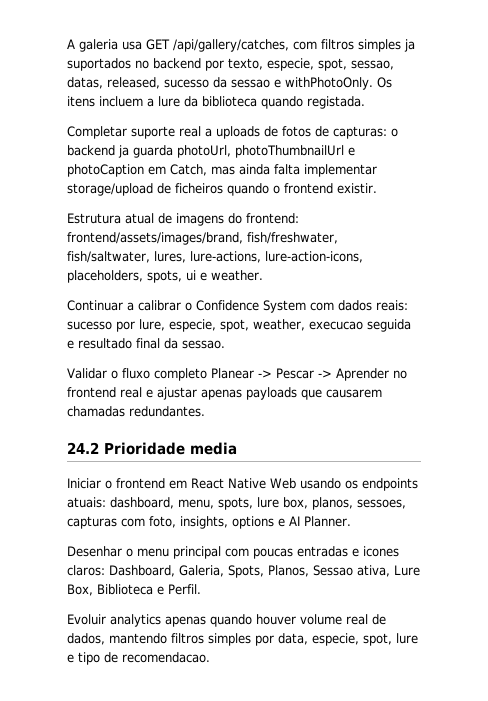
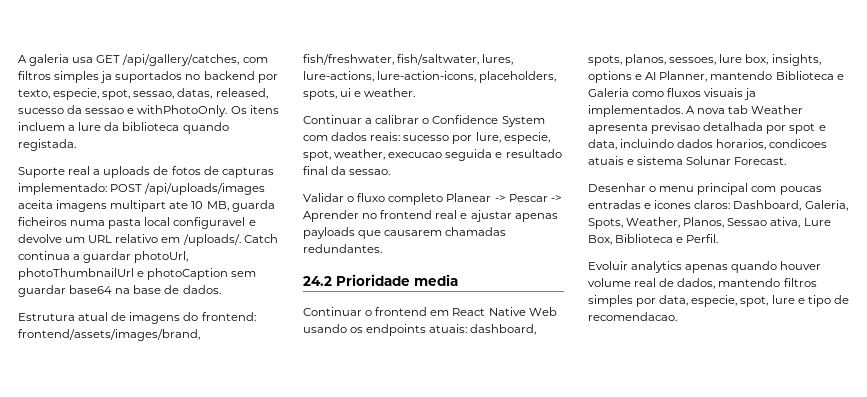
- Completar suporte real a uploads de fotos de capturas: o backend ja guarda photoUrl, photoThumbnailUrl e photoCaption em Catch, mas ainda falta implementar storage/upload de ficheiros quando o frontend existir.
+ Suporte real a uploads de fotos de capturas implementado: POST /api/uploads/images aceita imagens multipart ate 10 MB, guarda ficheiros numa pasta local configuravel e devolve um URL relativo em /uploads/. Catch continua a guardar photoUrl, photoThumbnailUrl e photoCaption sem guardar base64 na base de dados.
- Iniciar o frontend em React Native Web usando os endpoints atuais: dashboard, menu, spots, lure box, planos, sessoes, capturas com foto, insights, options e AI Planner.
+ Continuar o frontend em React Native Web usando os endpoints atuais: dashboard, spots, planos, sessoes, lure box, insights, options e AI Planner, mantendo Biblioteca e Galeria como fluxos visuais ja implementados. A nova tab Weather apresenta previsao detalhada por spot e data, incluindo dados horarios, condicoes atuais e sistema Solunar Forecast.
- Desenhar o menu principal com poucas entradas e icones claros: Dashboard, Galeria, Spots, Planos, Sessao ativa, Lure Box, Biblioteca e Perfil.
+ Desenhar o menu principal com poucas entradas e icones claros: Dashboard, Galeria, Spots, Weather, Planos, Sessao ativa, Lure Box, Biblioteca e Perfil.

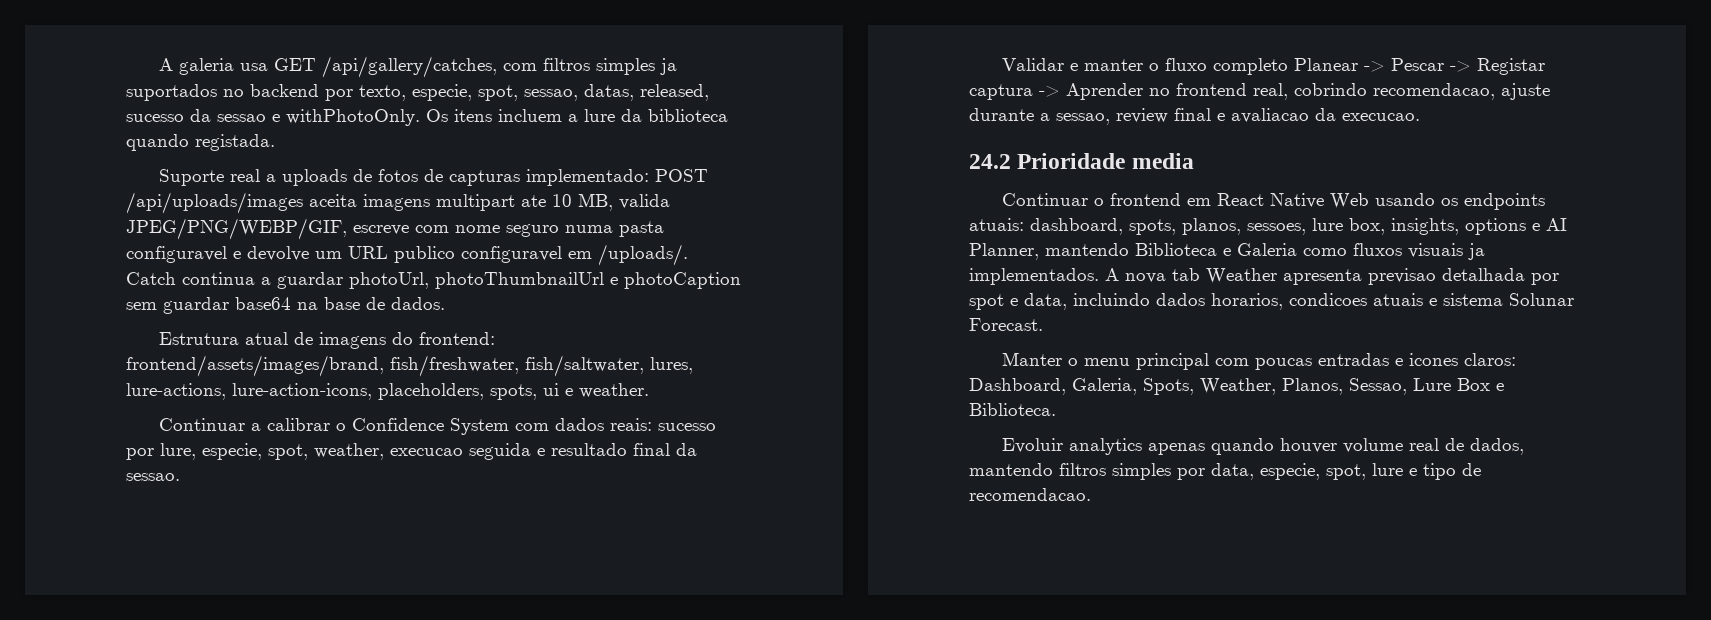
- Suporte real a uploads de fotos de capturas implementado: POST /api/uploads/images aceita imagens multipart ate 10 MB, guarda ficheiros numa pasta local configuravel e devolve um URL relativo em /uploads/.
+ Suporte real a uploads de fotos de capturas implementado: POST /api/uploads/images aceita imagens multipart ate 10 MB, valida JPEG/PNG/WEBP/GIF, escreve com nome seguro numa pasta configuravel e devolve um URL publico configuravel em /uploads/.
- Validar o fluxo completo Planear -> Pescar -> Aprender no frontend real e ajustar apenas payloads que causarem chamadas redundantes.
+ Validar e manter o fluxo completo Planear -> Pescar -> Registar captura -> Aprender no frontend real, cobrindo recomendacao, ajuste durante a sessao, review final e avaliacao da execucao.
- Desenhar o menu principal com poucas entradas e icones claros: Dashboard, Galeria, Spots, Weather, Planos, Sessao ativa, Lure Box, Biblioteca e Perfil.
+ Manter o menu principal com poucas entradas e icones claros: Dashboard, Galeria, Spots, Weather, Planos, Sessao, Lure Box e Biblioteca.

